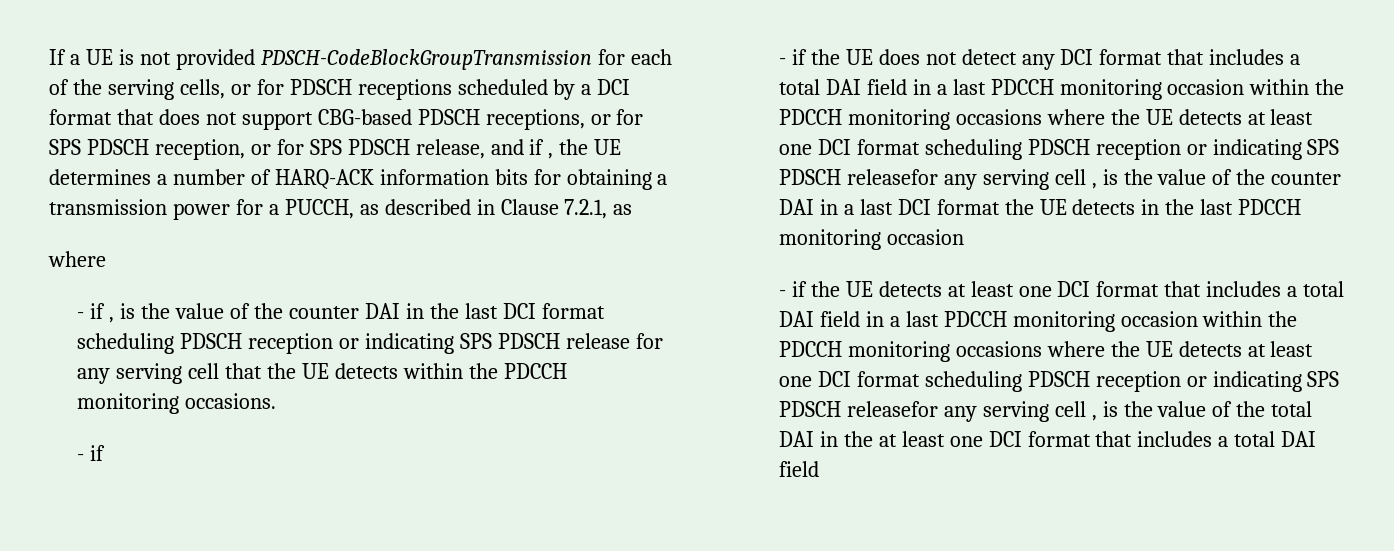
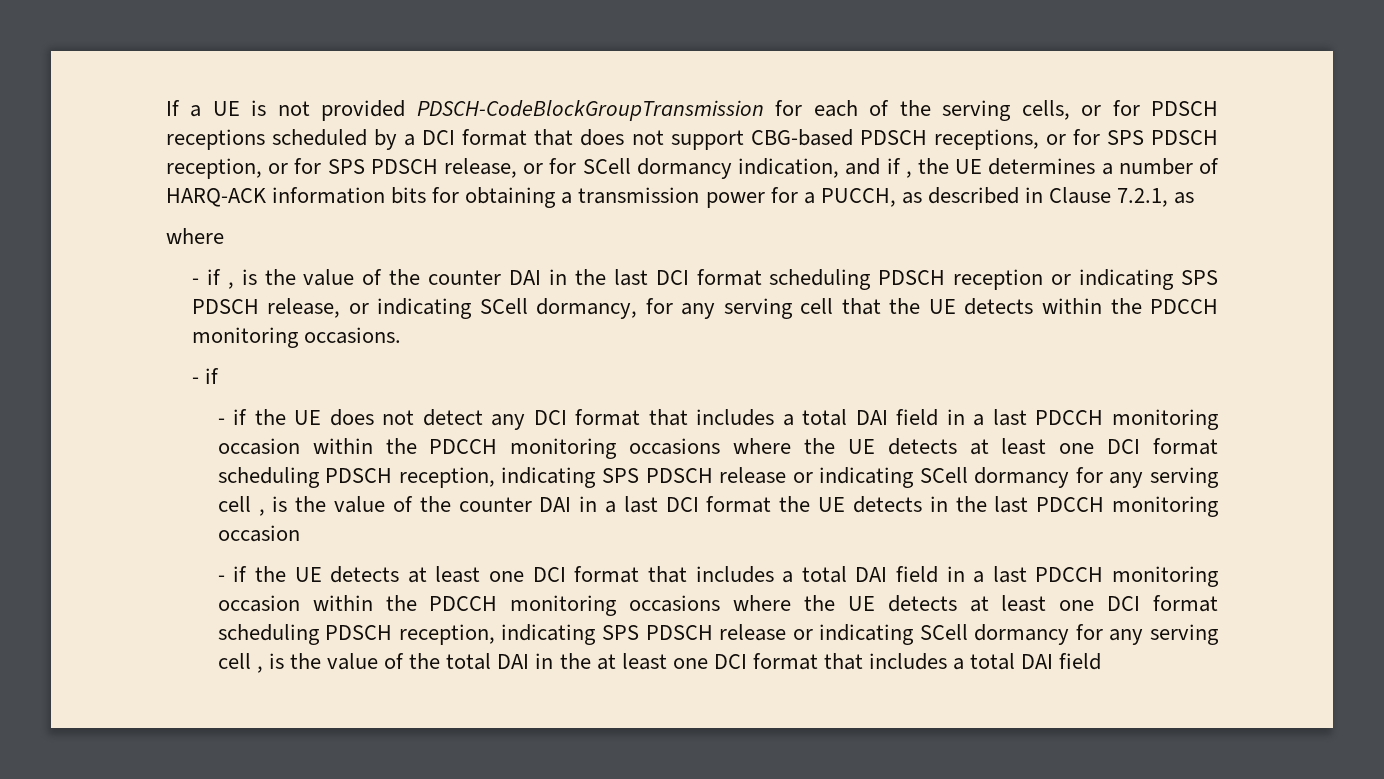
- If a UE is not provided PDSCH-CodeBlockGroupTransmission for each of the serving cells, or for PDSCH receptions scheduled by a DCI format that does not support CBG-based PDSCH receptions, or for SPS PDSCH reception, or for SPS PDSCH release, and if , the UE determines a number of HARQ-ACK information bits for obtaining a transmission power for a PUCCH, as described in Clause 7.2.1, as
+ If a UE is not provided PDSCH-CodeBlockGroupTransmission for each of the serving cells, or for PDSCH receptions scheduled by a DCI format that does not support CBG-based PDSCH receptions, or for SPS PDSCH reception, or for SPS PDSCH release, or for SCell dormancy indication, and if , the UE determines a number of HARQ-ACK information bits for obtaining a transmission power for a PUCCH, as described in Clause 7.2.1, as
- - if , is the value of the counter DAI in the last DCI format scheduling PDSCH reception or indicating SPS PDSCH release for any serving cell that the UE detects within the PDCCH monitoring occasions.
+ - if , is the value of the counter DAI in the last DCI format scheduling PDSCH reception or indicating SPS PDSCH release, or indicating SCell dormancy, for any serving cell that the UE detects within the PDCCH monitoring occasions.
- - if the UE does not detect any DCI format that includes a total DAI field in a last PDCCH monitoring occasion within the PDCCH monitoring occasions where the UE detects at least one DCI format scheduling PDSCH reception or indicating SPS PDSCH releasefor any serving cell , is the value of the counter DAI in a last DCI format the UE detects in the last PDCCH monitoring occasion
+ - if the UE does not detect any DCI format that includes a total DAI field in a last PDCCH monitoring occasion within the PDCCH monitoring occasions where the UE detects at least one DCI format scheduling PDSCH reception, indicating SPS PDSCH release or indicating SCell dormancy for any serving cell , is the value of the counter DAI in a last DCI format the UE detects in the last PDCCH monitoring occasion
- - if the UE detects at least one DCI format that includes a total DAI field in a last PDCCH monitoring occasion within the PDCCH monitoring occasions where the UE detects at least one DCI format scheduling PDSCH reception or indicating SPS PDSCH releasefor any serving cell , is the value of the total DAI in the at least one DCI format that includes a total DAI field
+ - if the UE detects at least one DCI format that includes a total DAI field in a last PDCCH monitoring occasion within the PDCCH monitoring occasions where the UE detects at least one DCI format scheduling PDSCH reception, indicating SPS PDSCH release or indicating SCell dormancy for any serving cell , is the value of the total DAI in the at least one DCI format that includes a total DAI field

